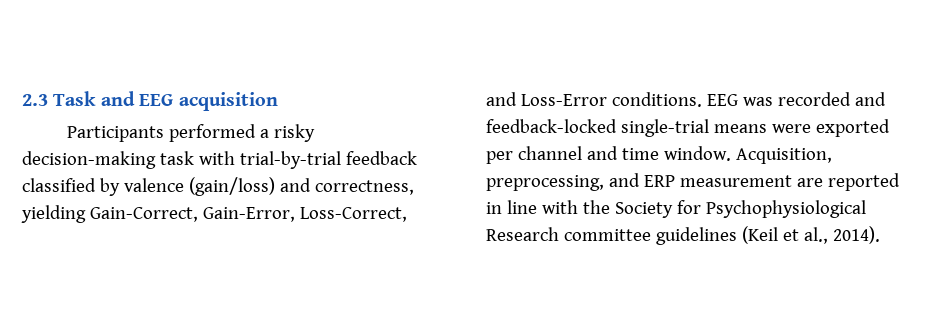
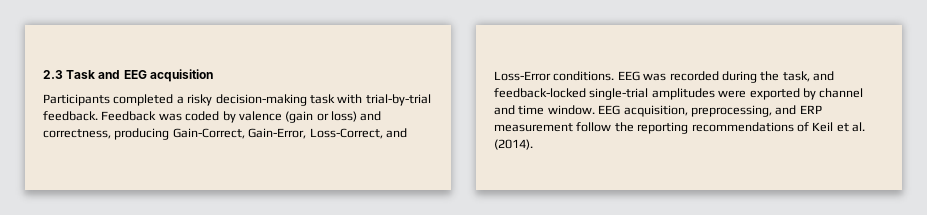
- Participants performed a risky decision-making task with trial-by-trial feedback classified by valence (gain/loss) and correctness, yielding Gain-Correct, Gain-Error, Loss-Correct, and Loss-Error conditions.
+ Participants completed a risky decision-making task with trial-by-trial feedback. Feedback was coded by valence (gain or loss) and correctness, producing Gain-Correct, Gain-Error, Loss-Correct, and Loss-Error conditions.
- EEG was recorded and feedback-locked single-trial means were exported per channel and time window.
+ EEG was recorded during the task, and feedback-locked single-trial amplitudes were exported by channel and time window.
- Acquisition, preprocessing, and ERP measurement are reported in line with the Society for Psychophysiological Research committee guidelines (Keil et al., 2014).
+ EEG acquisition, preprocessing, and ERP measurement follow the reporting recommendations of Keil et al. (2014).

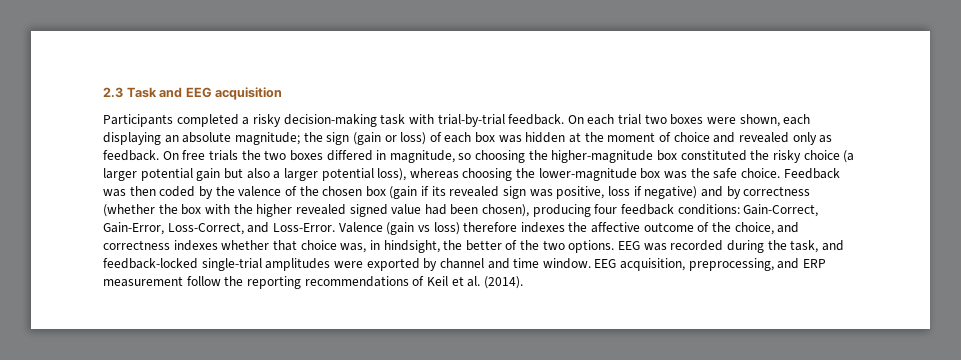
- Feedback was coded by valence (gain or loss) and correctness, producing Gain-Correct, Gain-Error, Loss-Correct, and Loss-Error conditions.
+ On each trial two boxes were shown, each displaying an absolute magnitude; the sign (gain or loss) of each box was hidden at the moment of choice and revealed only as feedback. On free trials the two boxes differed in magnitude, so choosing the higher-magnitude box constituted the risky choice (a larger potential gain but also a larger potential loss), whereas choosing the lower-magnitude box was the safe choice. Feedback was then coded by the valence of the chosen box (gain if its revealed sign was positive, loss if negative) and by correctness (whether the box with the higher revealed signed value had been chosen), producing four feedback conditions: Gain-Correct, Gain-Error, Loss-Correct, and Loss-Error. Valence (gain vs loss) therefore indexes the affective outcome of the choice, and correctness indexes whether that choice was, in hindsight, the better of the two options.

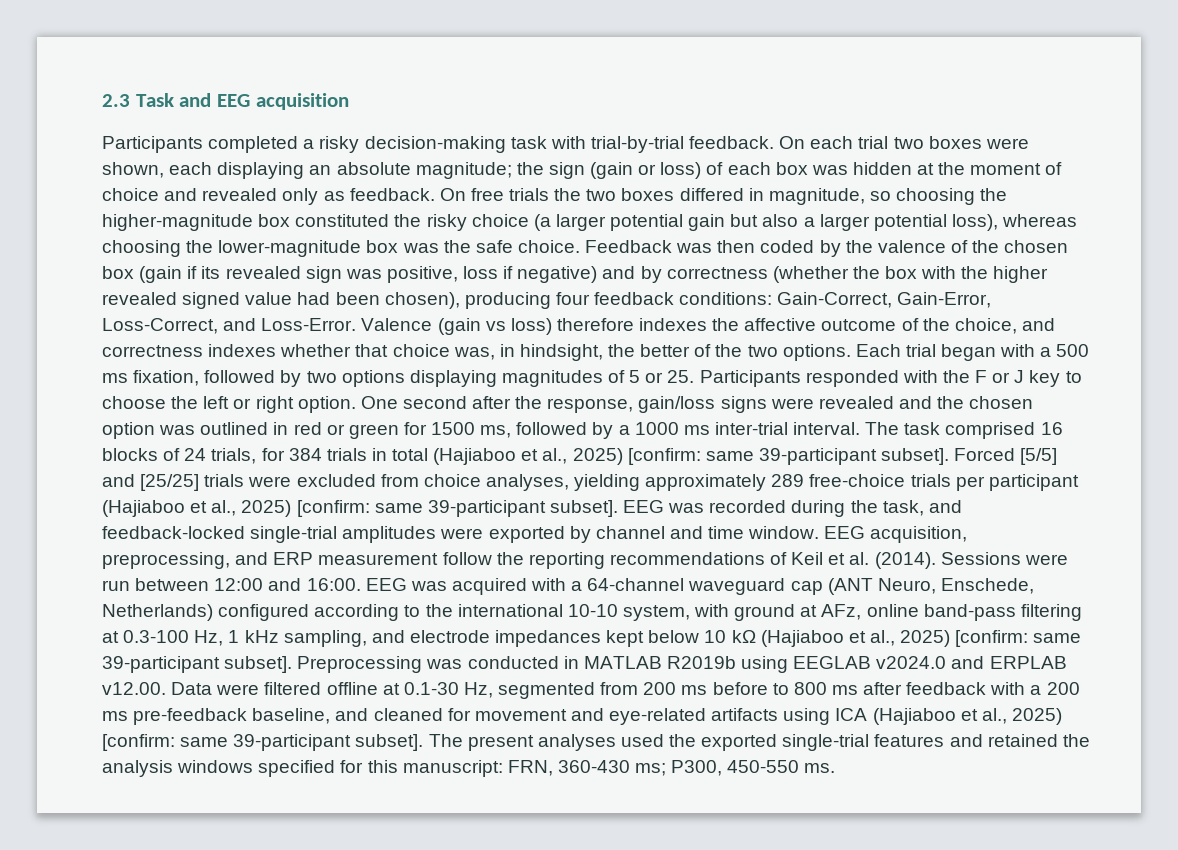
+ Each trial began with a 500 ms fixation, followed by two options displaying magnitudes of 5 or 25. Participants responded with the F or J key to choose the left or right option. One second after the response, gain/loss signs were revealed and the chosen option was outlined in red or green for 1500 ms, followed by a 1000 ms inter-trial interval. The task comprised 16 blocks of 24 trials, for 384 trials in total (Hajiaboo et al., 2025) [confirm: same 39-participant subset]. Forced [5/5] and [25/25] trials were excluded from choice analyses, yielding approximately 289 free-choice trials per participant (Hajiaboo et al., 2025) [confirm: same 39-participant subset].
+ Sessions were run between 12:00 and 16:00. EEG was acquired with a 64-channel waveguard cap (ANT Neuro, Enschede, Netherlands) configured according to the international 10-10 system, with ground at AFz, online band-pass filtering at 0.3-100 Hz, 1 kHz sampling, and electrode impedances kept below 10 kΩ (Hajiaboo et al., 2025) [confirm: same 39-participant subset]. Preprocessing was conducted in MATLAB R2019b using EEGLAB v2024.0 and ERPLAB v12.00. Data were filtered offline at 0.1-30 Hz, segmented from 200 ms before to 800 ms after feedback with a 200 ms pre-feedback baseline, and cleaned for movement and eye-related artifacts using ICA (Hajiaboo et al., 2025) [confirm: same 39-participant subset]. The present analyses used the exported single-trial features and retained the analysis windows specified for this manuscript: FRN, 360-430 ms; P300, 450-550 ms.

